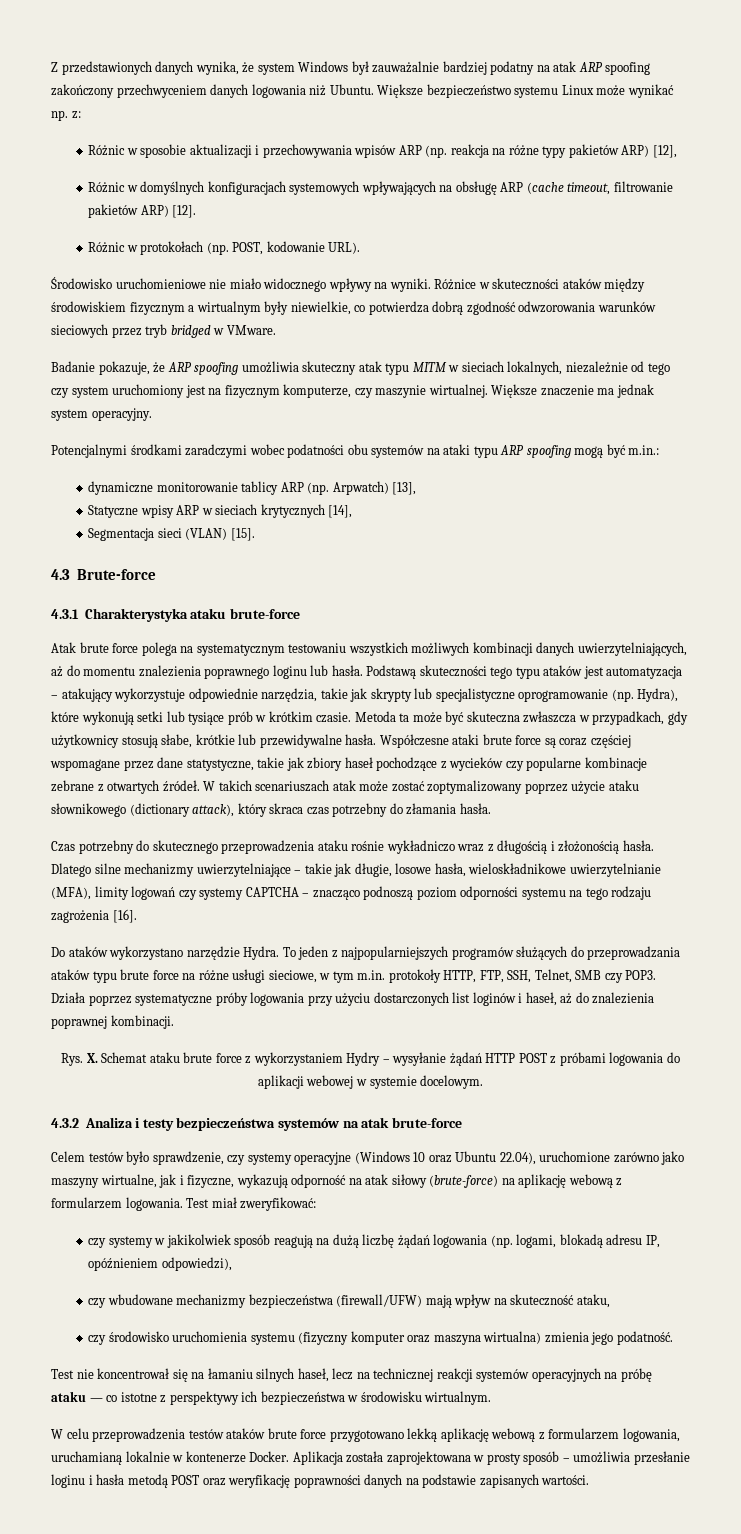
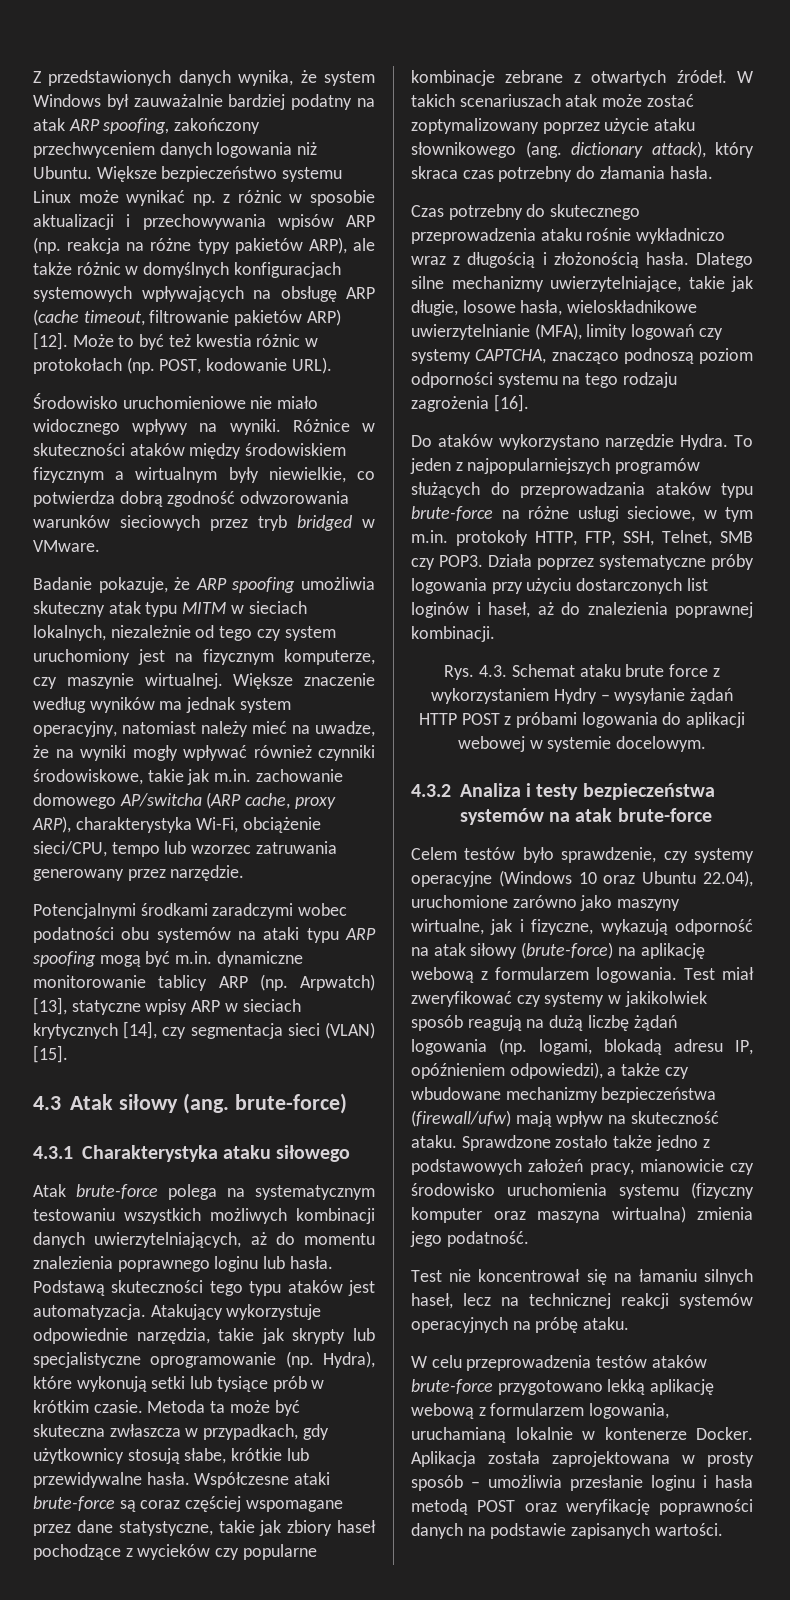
- Z przedstawionych danych wynika, że system Windows był zauważalnie bardziej podatny na atak ARP spoofing zakończony przechwyceniem danych logowania niż Ubuntu.
+ Z przedstawionych danych wynika, że system Windows był zauważalnie bardziej podatny na atak ARP spoofing, zakończony przechwyceniem danych logowania niż Ubuntu.
- Większe bezpieczeństwo systemu Linux może wynikać np. z:
- Różnic w sposobie aktualizacji i przechowywania wpisów ARP (np. reakcja na różne typy pakietów ARP) [12],
- Różnic w domyślnych konfiguracjach systemowych wpływających na obsługę ARP (cache timeout, filtrowanie pakietów ARP) [12].
- Różnic w protokołach (np. POST, kodowanie URL).
+ Większe bezpieczeństwo systemu Linux może wynikać np. z różnic w sposobie aktualizacji i przechowywania wpisów ARP (np. reakcja na różne typy pakietów ARP), ale także różnic w domyślnych konfiguracjach systemowych wpływających na obsługę ARP (cache timeout, filtrowanie pakietów ARP) [12]. Może to być też kwestia różnic w protokołach (np. POST, kodowanie URL).
- Większe znaczenie ma jednak system operacyjny.
+ Większe znaczenie według wyników ma jednak system operacyjny, natomiast należy mieć na uwadze, że na wyniki mogły wpływać również czynniki środowiskowe, takie jak m.in. zachowanie domowego AP/switcha (ARP cache, proxy ARP), charakterystyka Wi-Fi, obciążenie sieci/CPU, tempo lub wzorzec zatruwania generowany przez narzędzie.
- Potencjalnymi środkami zaradczymi wobec podatności obu systemów na ataki typu ARP spoofing mogą być m.in.:
- dynamiczne monitorowanie tablicy ARP (np. Arpwatch) [13],
- Statyczne wpisy ARP w sieciach krytycznych [14],
- Segmentacja sieci (VLAN) [15].
+ Potencjalnymi środkami zaradczymi wobec podatności obu systemów na ataki typu ARP spoofing mogą być m.in. dynamiczne monitorowanie tablicy ARP (np. Arpwatch) [13], statyczne wpisy ARP w sieciach krytycznych [14], czy segmentacja sieci (VLAN) [15].
- 4.3 Brute-force
+ 4.3 Atak siłowy (ang. brute-force)
- 4.3.1 Charakterystyka ataku brute-force
- Atak brute force polega na systematycznym testowaniu wszystkich możliwych kombinacji danych uwierzytelniających, aż do momentu znalezienia poprawnego loginu lub hasła.
+ 4.3.1 Charakterystyka ataku siłowego
+ Atak brute-force polega na systematycznym testowaniu wszystkich możliwych kombinacji danych uwierzytelniających, aż do momentu znalezienia poprawnego loginu lub hasła.
- Podstawą skuteczności tego typu ataków jest automatyzacja – atakujący wykorzystuje odpowiednie narzędzia, takie jak skrypty lub specjalistyczne oprogramowanie (np. Hydra), które wykonują setki lub tysiące prób w krótkim czasie.
+ Podstawą skuteczności tego typu ataków jest automatyzacja. Atakujący wykorzystuje odpowiednie narzędzia, takie jak skrypty lub specjalistyczne oprogramowanie (np. Hydra), które wykonują setki lub tysiące prób w krótkim czasie.
- Współczesne ataki brute force są coraz częściej wspomagane przez dane statystyczne, takie jak zbiory haseł pochodzące z wycieków czy popularne kombinacje zebrane z otwartych źródeł.
+ Współczesne ataki brute-force są coraz częściej wspomagane przez dane statystyczne, takie jak zbiory haseł pochodzące z wycieków czy popularne kombinacje zebrane z otwartych źródeł.
- W takich scenariuszach atak może zostać zoptymalizowany poprzez użycie ataku słownikowego (dictionary attack), który skraca czas potrzebny do złamania hasła.
+ W takich scenariuszach atak może zostać zoptymalizowany poprzez użycie ataku słownikowego (ang. dictionary attack), który skraca czas potrzebny do złamania hasła.
- Dlatego silne mechanizmy uwierzytelniające – takie jak długie, losowe hasła, wieloskładnikowe uwierzytelnianie (MFA), limity logowań czy systemy CAPTCHA – znacząco podnoszą poziom odporności systemu na tego rodzaju zagrożenia [16].
+ Dlatego silne mechanizmy uwierzytelniające, takie jak długie, losowe hasła, wieloskładnikowe uwierzytelnianie (MFA), limity logowań czy systemy CAPTCHA, znacząco podnoszą poziom odporności systemu na tego rodzaju zagrożenia [16].
- To jeden z najpopularniejszych programów służących do przeprowadzania ataków typu brute force na różne usługi sieciowe, w tym m.in. protokoły HTTP, FTP, SSH, Telnet, SMB czy POP3.
+ To jeden z najpopularniejszych programów służących do przeprowadzania ataków typu brute-force na różne usługi sieciowe, w tym m.in. protokoły HTTP, FTP, SSH, Telnet, SMB czy POP3.
- Rys. X. Schemat ataku brute force z wykorzystaniem Hydry – wysyłanie żądań HTTP POST z próbami logowania do aplikacji webowej w systemie docelowym.
+ Rys. 4.3. Schemat ataku brute force z wykorzystaniem Hydry – wysyłanie żądań HTTP POST z próbami logowania do aplikacji webowej w systemie docelowym.
- Test miał zweryfikować:
- czy systemy w jakikolwiek sposób reagują na dużą liczbę żądań logowania (np. logami, blokadą adresu IP, opóźnieniem odpowiedzi),
- czy wbudowane mechanizmy bezpieczeństwa (firewall/UFW) mają wpływ na skuteczność ataku,
- czy środowisko uruchomienia systemu (fizyczny komputer oraz maszyna wirtualna) zmienia jego podatność.
+ Test miał zweryfikować czy systemy w jakikolwiek sposób reagują na dużą liczbę żądań logowania (np. logami, blokadą adresu IP, opóźnieniem odpowiedzi), a także czy wbudowane mechanizmy bezpieczeństwa (firewall/ufw) mają wpływ na skuteczność ataku. Sprawdzone zostało także jedno z podstawowych założeń pracy, mianowicie czy środowisko uruchomienia systemu (fizyczny komputer oraz maszyna wirtualna) zmienia jego podatność.
- Test nie koncentrował się na łamaniu silnych haseł, lecz na technicznej reakcji systemów operacyjnych na próbę ataku — co istotne z perspektywy ich bezpieczeństwa w środowisku wirtualnym.
+ Test nie koncentrował się na łamaniu silnych haseł, lecz na technicznej reakcji systemów operacyjnych na próbę ataku.
- W celu przeprowadzenia testów ataków brute force przygotowano lekką aplikację webową z formularzem logowania, uruchamianą lokalnie w kontenerze Docker.
+ W celu przeprowadzenia testów ataków brute-force przygotowano lekką aplikację webową z formularzem logowania, uruchamianą lokalnie w kontenerze Docker.

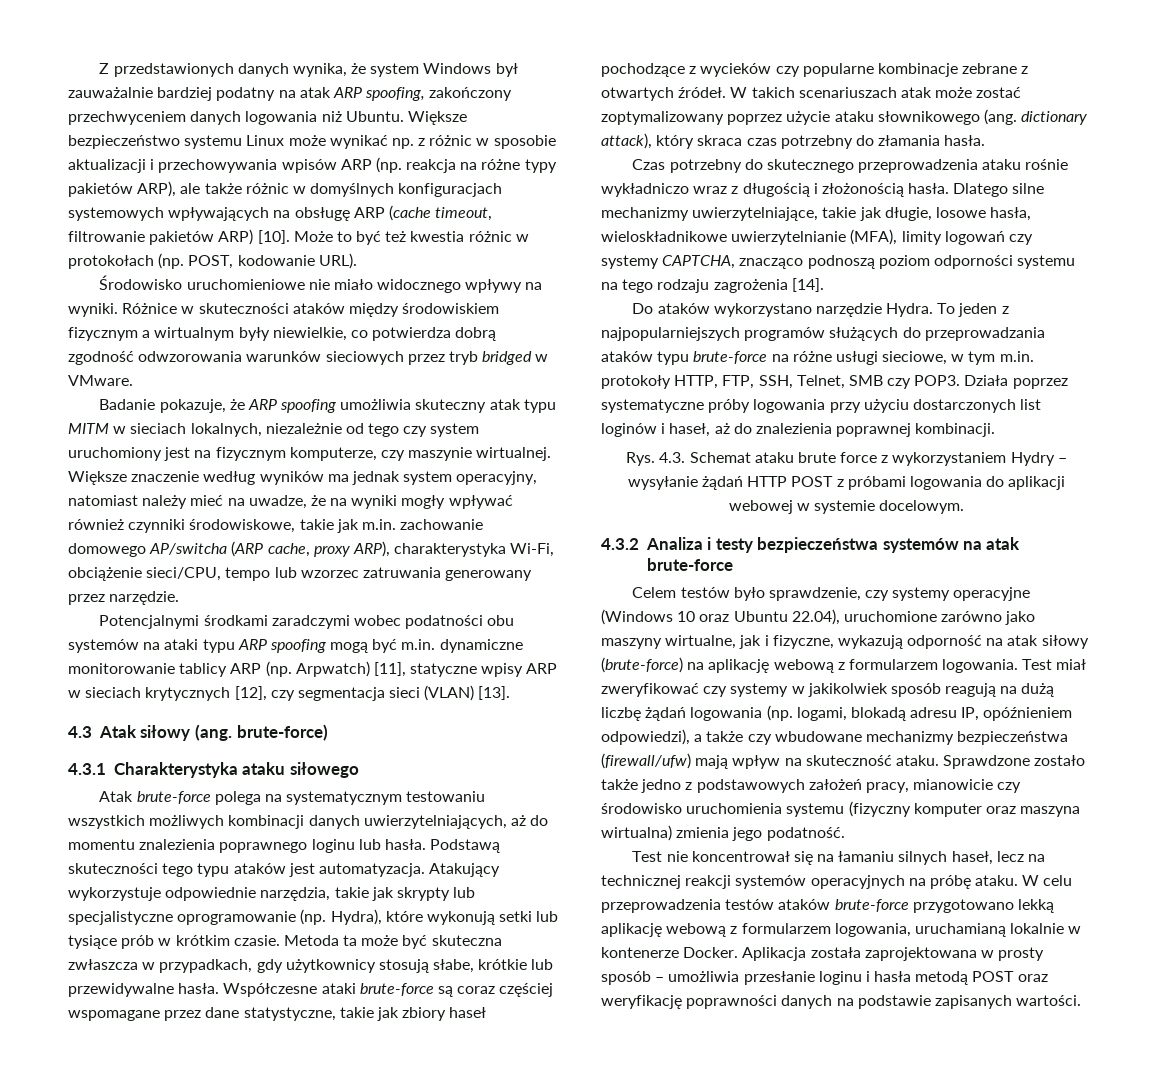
- Większe bezpieczeństwo systemu Linux może wynikać np. z różnic w sposobie aktualizacji i przechowywania wpisów ARP (np. reakcja na różne typy pakietów ARP), ale także różnic w domyślnych konfiguracjach systemowych wpływających na obsługę ARP (cache timeout, filtrowanie pakietów ARP) [12].
+ Większe bezpieczeństwo systemu Linux może wynikać np. z różnic w sposobie aktualizacji i przechowywania wpisów ARP (np. reakcja na różne typy pakietów ARP), ale także różnic w domyślnych konfiguracjach systemowych wpływających na obsługę ARP (cache timeout, filtrowanie pakietów ARP) [10].
- Potencjalnymi środkami zaradczymi wobec podatności obu systemów na ataki typu ARP spoofing mogą być m.in. dynamiczne monitorowanie tablicy ARP (np. Arpwatch) [13], statyczne wpisy ARP w sieciach krytycznych [14], czy segmentacja sieci (VLAN) [15].
+ Potencjalnymi środkami zaradczymi wobec podatności obu systemów na ataki typu ARP spoofing mogą być m.in. dynamiczne monitorowanie tablicy ARP (np. Arpwatch) [11], statyczne wpisy ARP w sieciach krytycznych [12], czy segmentacja sieci (VLAN) [13].
- Dlatego silne mechanizmy uwierzytelniające, takie jak długie, losowe hasła, wieloskładnikowe uwierzytelnianie (MFA), limity logowań czy systemy CAPTCHA, znacząco podnoszą poziom odporności systemu na tego rodzaju zagrożenia [16].
+ Dlatego silne mechanizmy uwierzytelniające, takie jak długie, losowe hasła, wieloskładnikowe uwierzytelnianie (MFA), limity logowań czy systemy CAPTCHA, znacząco podnoszą poziom odporności systemu na tego rodzaju zagrożenia [14].
- Test nie koncentrował się na łamaniu silnych haseł, lecz na technicznej reakcji systemów operacyjnych na próbę ataku.
- W celu przeprowadzenia testów ataków brute-force przygotowano lekką aplikację webową z formularzem logowania, uruchamianą lokalnie w kontenerze Docker.
+ Test nie koncentrował się na łamaniu silnych haseł, lecz na technicznej reakcji systemów operacyjnych na próbę ataku. W celu przeprowadzenia testów ataków brute-force przygotowano lekką aplikację webową z formularzem logowania, uruchamianą lokalnie w kontenerze Docker.

